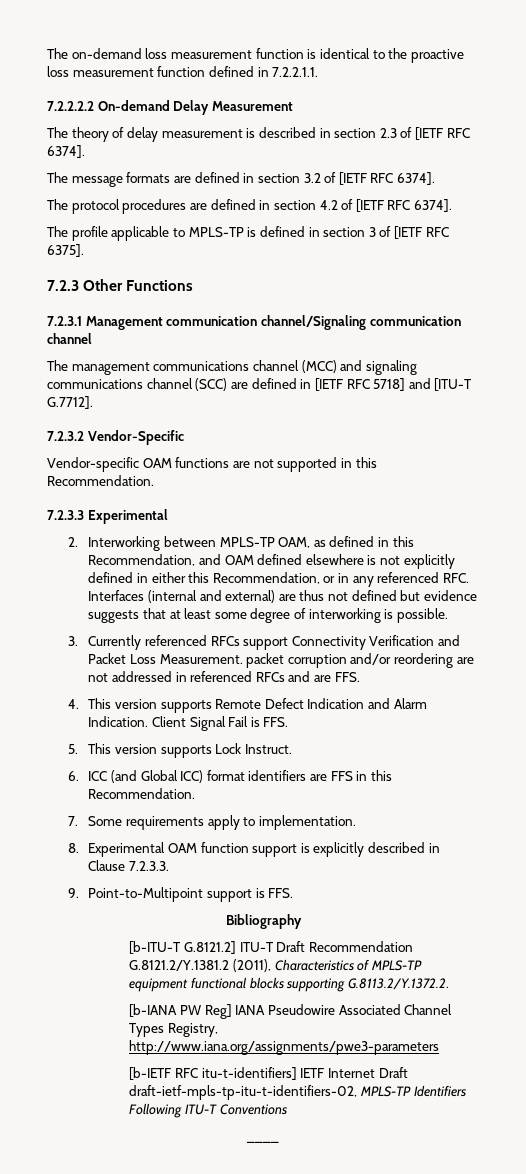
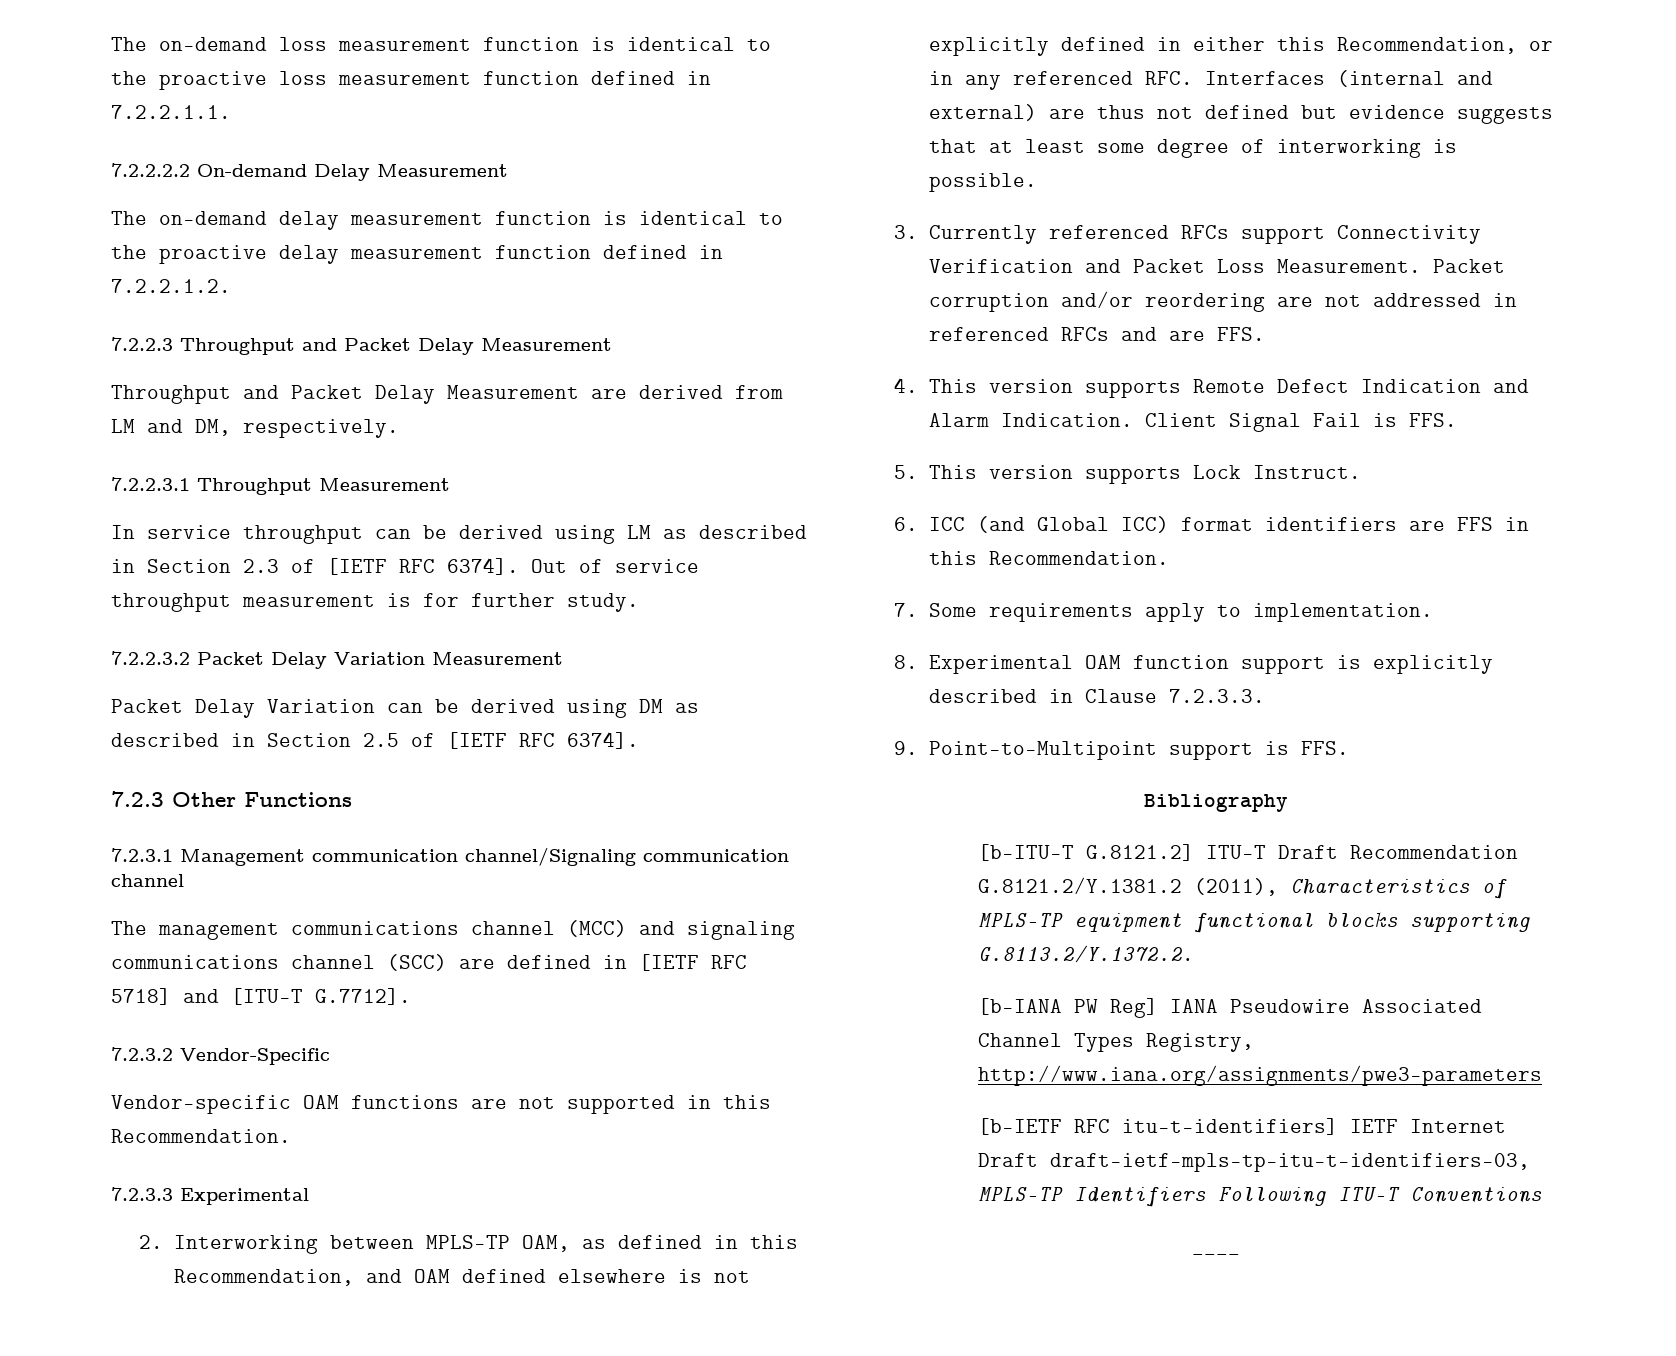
- The theory of delay measurement is described in section 2.3 of [IETF RFC 6374].
- The message formats are defined in section 3.2 of [IETF RFC 6374].
- The protocol procedures are defined in section 4.2 of [IETF RFC 6374].
- The profile applicable to MPLS-TP is defined in section 3 of [IETF RFC 6375].
+ The on-demand delay measurement function is identical to the proactive delay measurement function defined in 7.2.2.1.2.
+ 7.2.2.3 Throughput and Packet Delay Measurement
+ Throughput and Packet Delay Measurement are derived from LM and DM, respectively.
+ 7.2.2.3.1 Throughput Measurement
+ In service throughput can be derived using LM as described in Section 2.3 of [IETF RFC 6374]. Out of service throughput measurement is for further study.
+ 7.2.2.3.2 Packet Delay Variation Measurement
+ Packet Delay Variation can be derived using DM as described in Section 2.5 of [IETF RFC 6374].
- 3. Currently referenced RFCs support Connectivity Verification and Packet Loss Measurement. packet corruption and/or reordering are not addressed in referenced RFCs and are FFS.
+ 3. Currently referenced RFCs support Connectivity Verification and Packet Loss Measurement. Packet corruption and/or reordering are not addressed in referenced RFCs and are FFS.
- [b-IETF RFC itu-t-identifiers] IETF Internet Draft draft-ietf-mpls-tp-itu-t-identifiers-02, MPLS-TP Identifiers Following ITU-T Conventions
+ [b-IETF RFC itu-t-identifiers] IETF Internet Draft draft-ietf-mpls-tp-itu-t-identifiers-03, MPLS-TP Identifiers Following ITU-T Conventions

